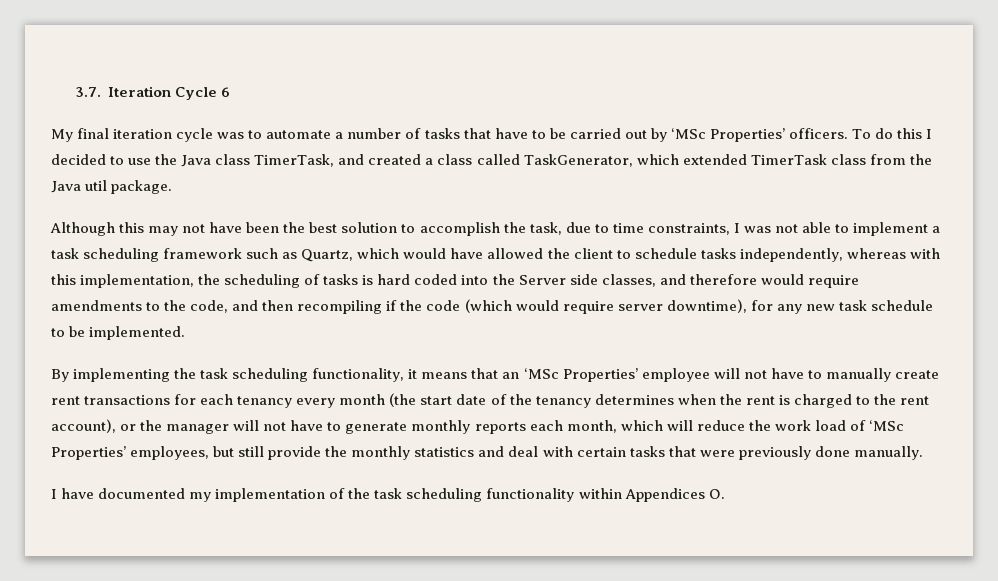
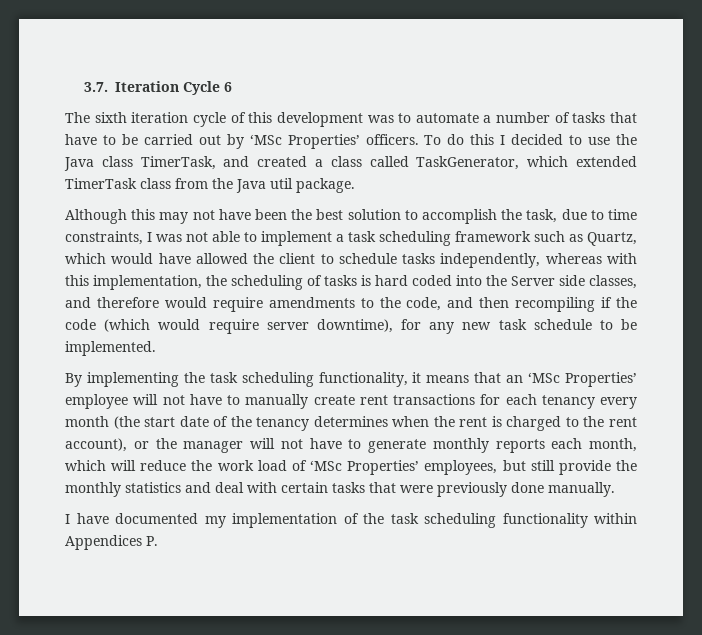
- My final iteration cycle was to automate a number of tasks that have to be carried out by ‘MSc Properties’ officers.
+ The sixth iteration cycle of this development was to automate a number of tasks that have to be carried out by ‘MSc Properties’ officers.
- I have documented my implementation of the task scheduling functionality within Appendices O.
+ I have documented my implementation of the task scheduling functionality within Appendices P.

